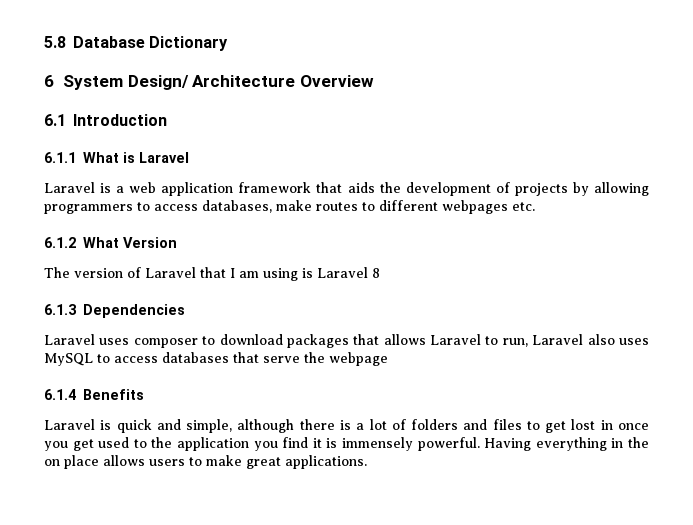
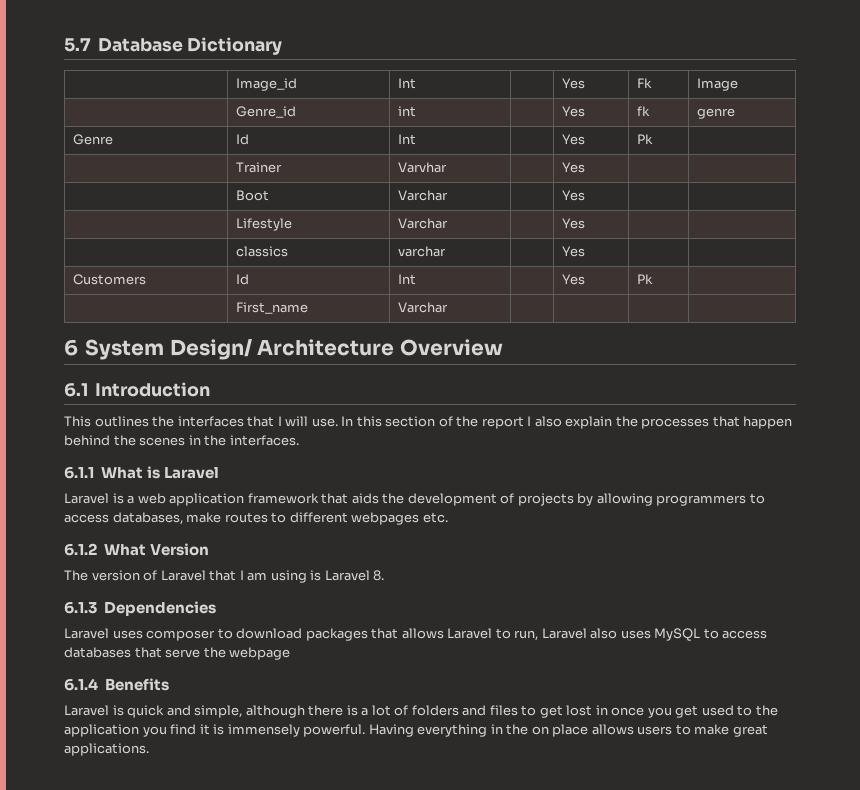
- 5.8 Database Dictionary
+ 5.7 Database Dictionary
+ | Image_id | Int | | Yes | Fk | Image
+ | Genre_id | int | | Yes | fk | genre
+ Genre | Id | Int | | Yes | Pk |
+ | Trainer | Varvhar | | Yes | |
+ | Boot | Varchar | | Yes | |
+ | Lifestyle | Varchar | | Yes | |
+ | classics | varchar | | Yes | |
+ Customers | Id | Int | | Yes | Pk |
+ | First_name | Varchar | | | |
+ This outlines the interfaces that I will use. In this section of the report I also explain the processes that happen behind the scenes in the interfaces.
- The version of Laravel that I am using is Laravel 8
+ The version of Laravel that I am using is Laravel 8.

